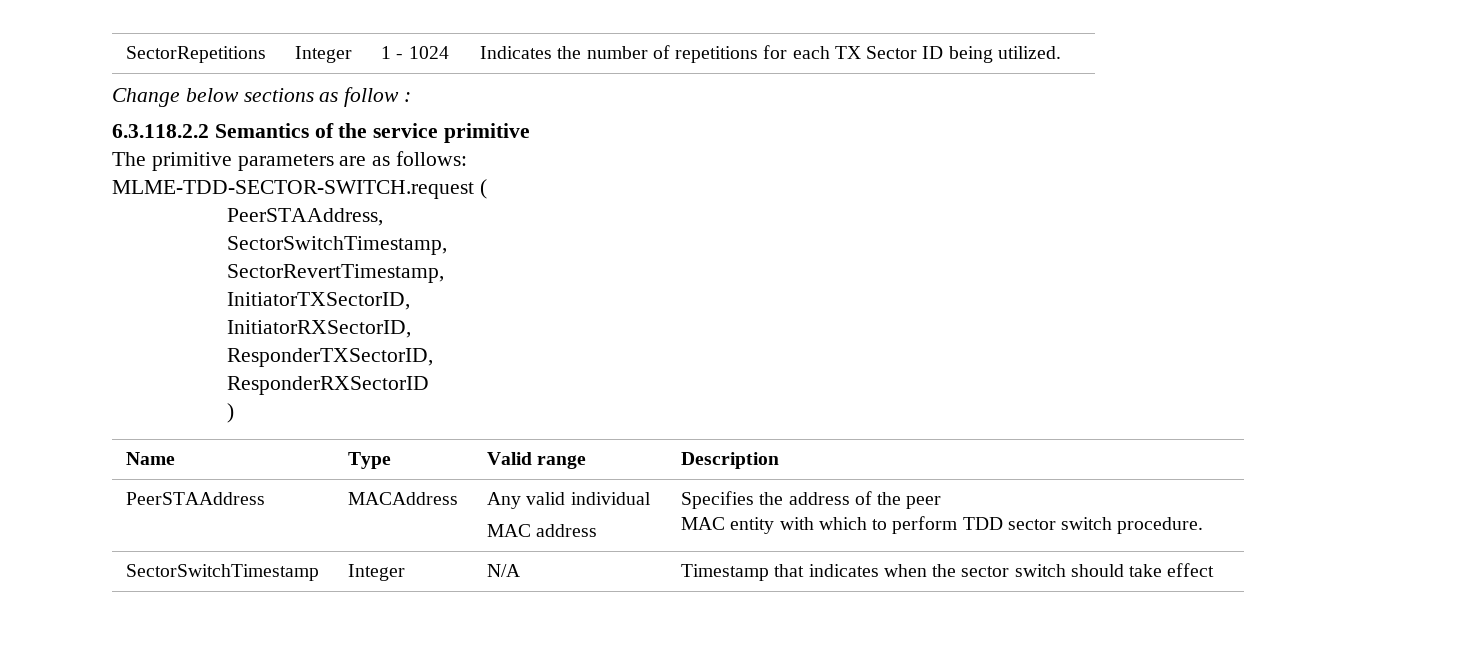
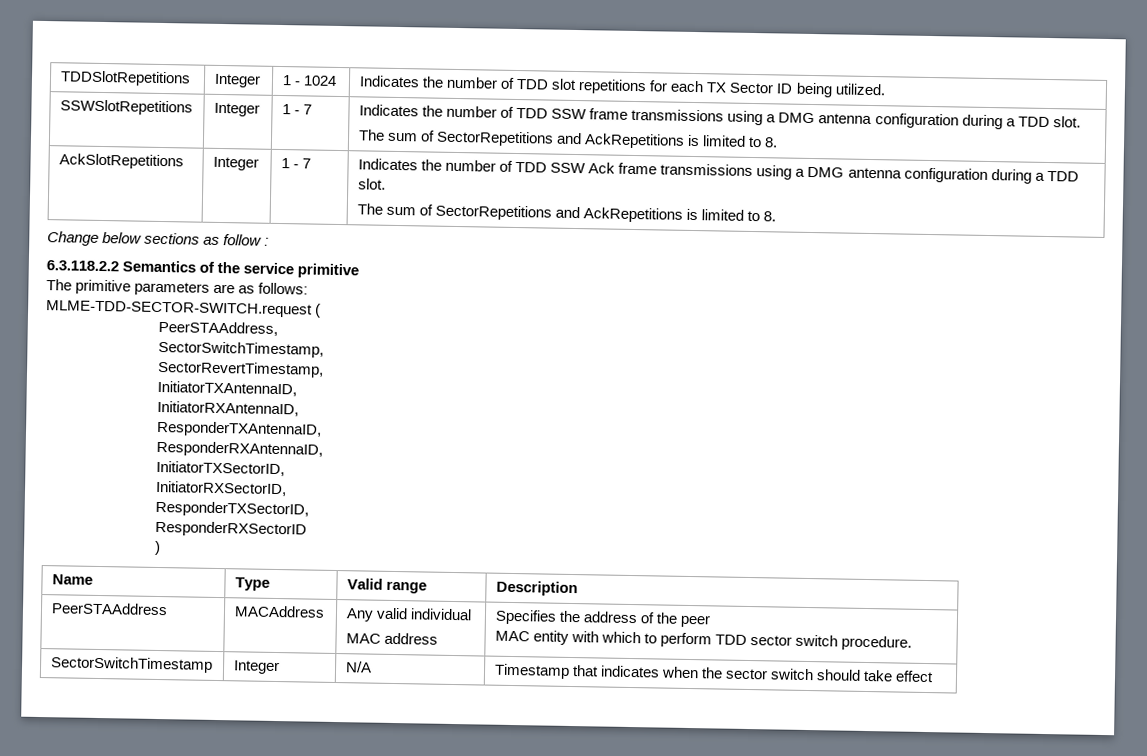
- SectorRepetitions | Integer | 1 - 1024 | Indicates the number of repetitions for each TX Sector ID being utilized.
+ TDDSlotRepetitions | Integer | 1 - 1024 | Indicates the number of TDD slot repetitions for each TX Sector ID being utilized.
+ SSWSlotRepetitions | Integer | 1 - 7 | Indicates the number of TDD SSW frame transmissions using a DMG antenna configuration during a TDD slot.
+ The sum of SectorRepetitions and AckRepetitions is limited to 8.
+ AckSlotRepetitions | Integer | 1 - 7 | Indicates the number of TDD SSW Ack frame transmissions using a DMG antenna configuration during a TDD slot.
+ The sum of SectorRepetitions and AckRepetitions is limited to 8.
+ InitiatorTXAntennaID,
+ InitiatorRXAntennaID,
+ ResponderTXAntennaID,
+ ResponderRXAntennaID,

